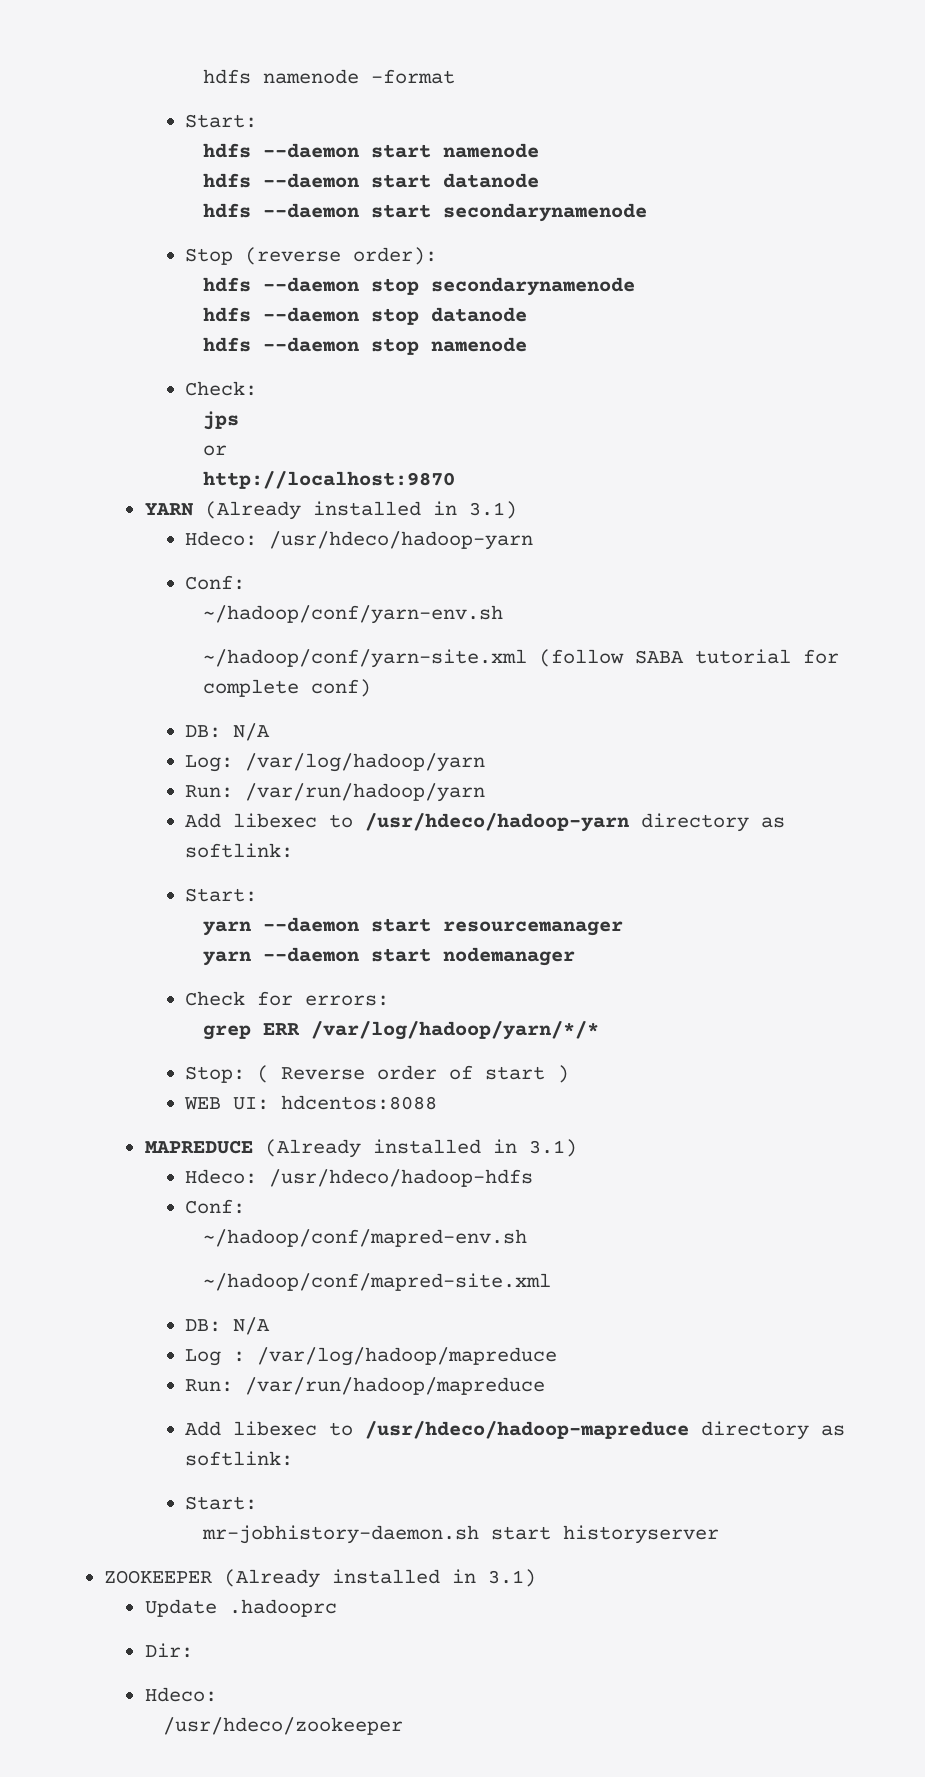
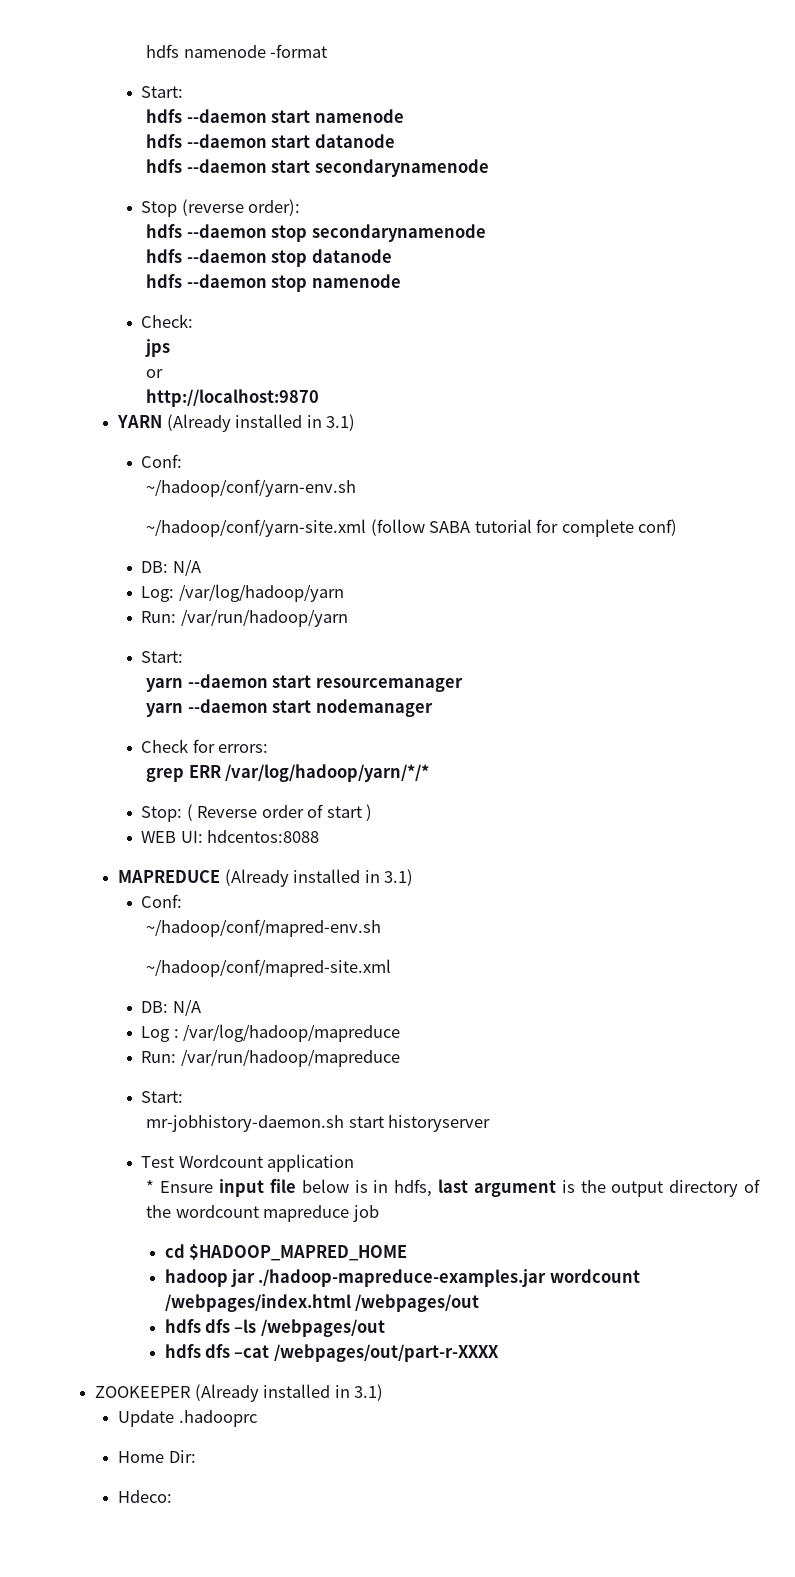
- Hdeco: /usr/hdeco/hadoop-yarn
- Add libexec to /usr/hdeco/hadoop-yarn directory as softlink:
- Hdeco: /usr/hdeco/hadoop-hdfs
  Run: /var/run/hadoop/mapreduce
- Add libexec to /usr/hdeco/hadoop-mapreduce directory as softlink:
  Start:
  mr-jobhistory-daemon.sh start historyserver
+ Test Wordcount application
+ * Ensure input file below is in hdfs, last argument is the output directory of the wordcount mapreduce job
+ cd $HADOOP_MAPRED_HOME
+ hadoop jar ./hadoop-mapreduce-examples.jar wordcount /webpages/index.html /webpages/out
+ hdfs dfs –ls /webpages/out
+ hdfs dfs –cat /webpages/out/part-r-XXXX
- Dir:
+ Home Dir:
- /usr/hdeco/zookeeper

